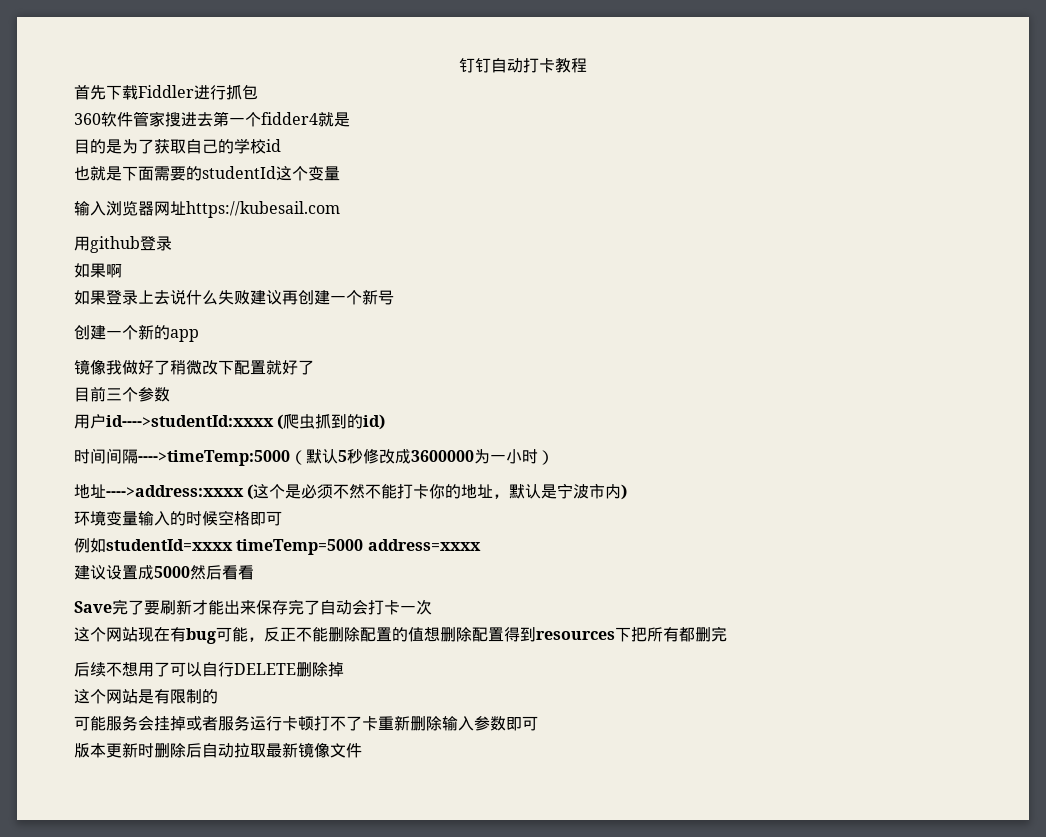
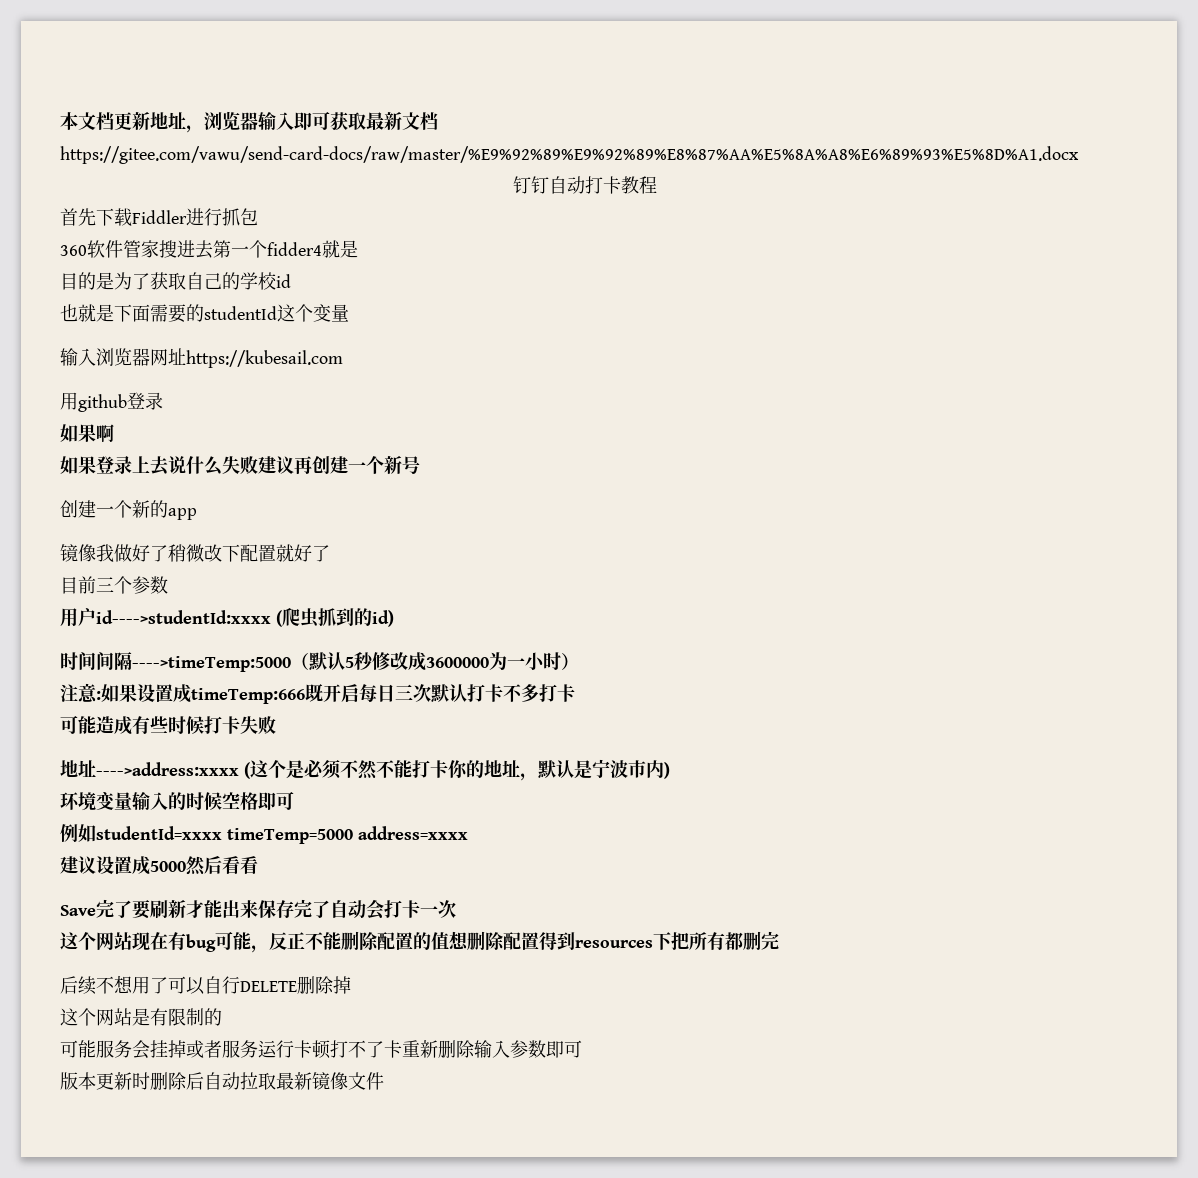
+ 本文档更新地址，浏览器输入即可获取最新文档https://gitee.com/vawu/send-card-docs/raw/master/%E9%92%89%E9%92%89%E8%87%AA%E5%8A%A8%E6%89%93%E5%8D%A1.docx
+ 注意:如果设置成timeTemp:666既开启每日三次默认打卡不多打卡
+ 可能造成有些时候打卡失败

